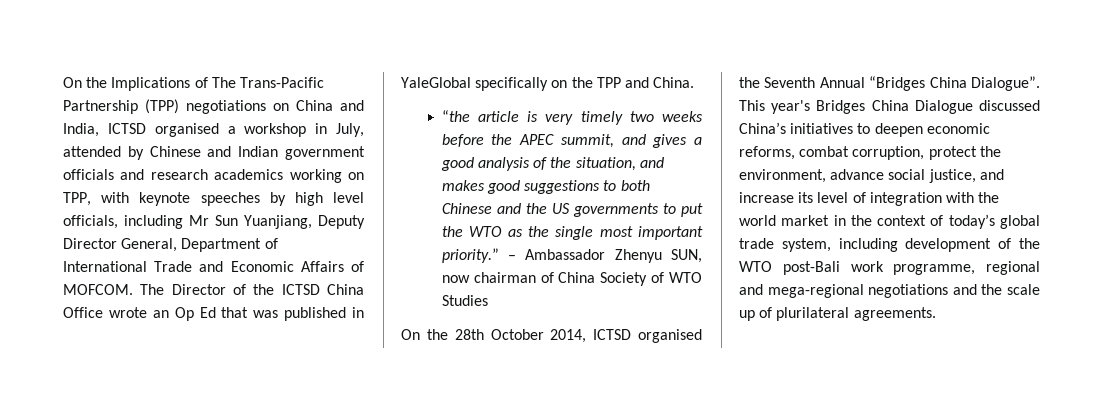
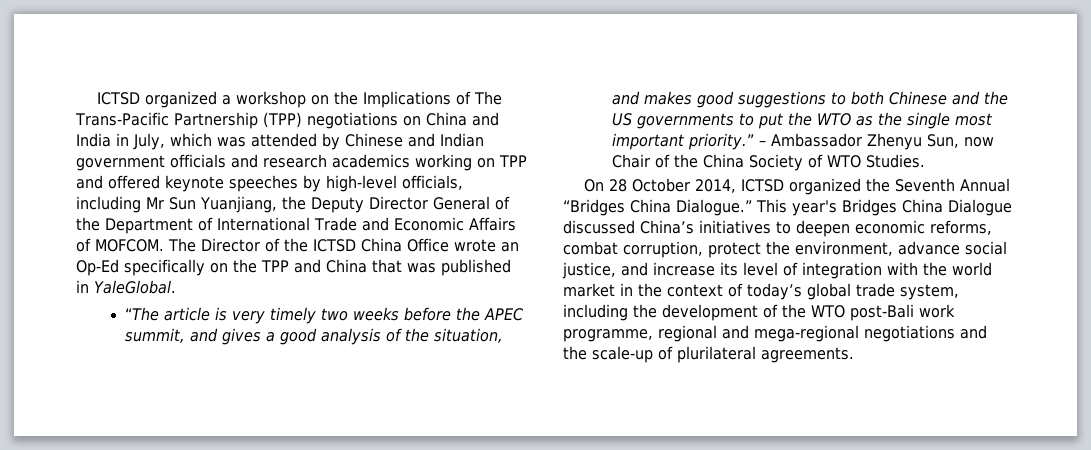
- On the Implications of The Trans-Pacific Partnership (TPP) negotiations on China and India, ICTSD organised a workshop in July, attended by Chinese and Indian government officials and research academics working on TPP, with keynote speeches by high level officials, including Mr Sun Yuanjiang, Deputy Director General, Department of International Trade and Economic Affairs of MOFCOM.
+ ICTSD organized a workshop on the Implications of The Trans-Pacific Partnership (TPP) negotiations on China and India in July, which was attended by Chinese and Indian government officials and research academics working on TPP and offered keynote speeches by high-level officials, including Mr Sun Yuanjiang, the Deputy Director General of the Department of International Trade and Economic Affairs of MOFCOM.
- The Director of the ICTSD China Office wrote an Op Ed that was published in YaleGlobal specifically on the TPP and China.
- “the article is very timely two weeks before the APEC summit, and gives a good analysis of the situation, and makes good suggestions to both Chinese and the US governments to put the WTO as the single most important priority.”
+ The Director of the ICTSD China Office wrote an Op-Ed specifically on the TPP and China that was published in YaleGlobal.
+ “The article is very timely two weeks before the APEC summit, and gives a good analysis of the situation, and makes good suggestions to both Chinese and the US governments to put the WTO as the single most important priority.”
- – Ambassador Zhenyu SUN, now chairman of China Society of WTO Studies
- On the 28th October 2014, ICTSD organised the Seventh Annual “Bridges China Dialogue”.
+ – Ambassador Zhenyu Sun, now Chair of the China Society of WTO Studies.
+ On 28 October 2014, ICTSD organized the Seventh Annual “Bridges China Dialogue.”
- This year's Bridges China Dialogue discussed China’s initiatives to deepen economic reforms, combat corruption, protect the environment, advance social justice, and increase its level of integration with the world market in the context of today’s global trade system, including development of the WTO post-Bali work programme, regional and mega-regional negotiations and the scale up of plurilateral agreements.
+ This year's Bridges China Dialogue discussed China’s initiatives to deepen economic reforms, combat corruption, protect the environment, advance social justice, and increase its level of integration with the world market in the context of today’s global trade system, including the development of the WTO post-Bali work programme, regional and mega-regional negotiations and the scale-up of plurilateral agreements.

